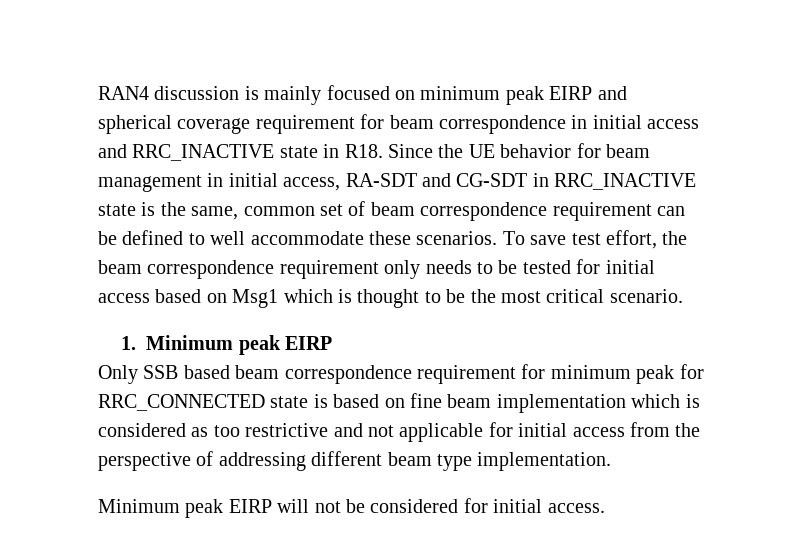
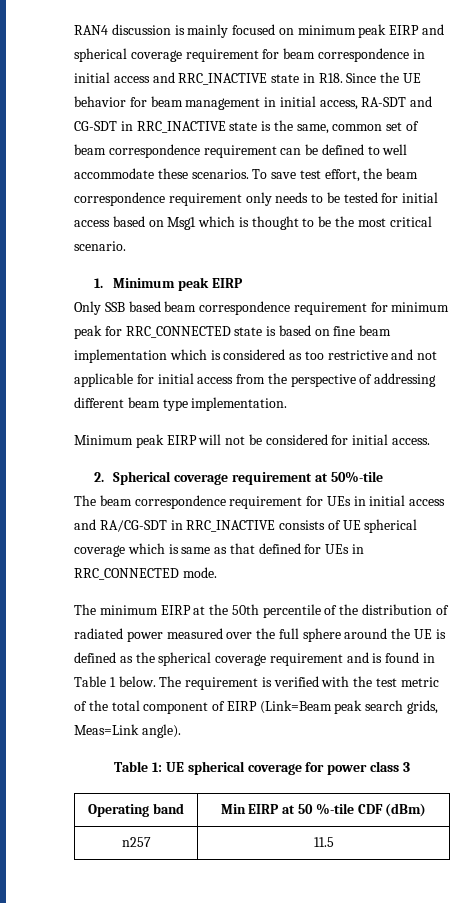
+ 2. Spherical coverage requirement at 50%-tile
+ The beam correspondence requirement for UEs in initial access and RA/CG-SDT in RRC_INACTIVE consists of UE spherical coverage which is same as that defined for UEs in RRC_CONNECTED mode.
+ The minimum EIRP at the 50th percentile of the distribution of radiated power measured over the full sphere around the UE is defined as the spherical coverage requirement and is found in Table 1 below. The requirement is verified with the test metric of the total component of EIRP (Link=Beam peak search grids, Meas=Link angle).
+ Table 1: UE spherical coverage for power class 3
+ Operating band | Min EIRP at 50 %-tile CDF (dBm)
+ n257 | 11.5

